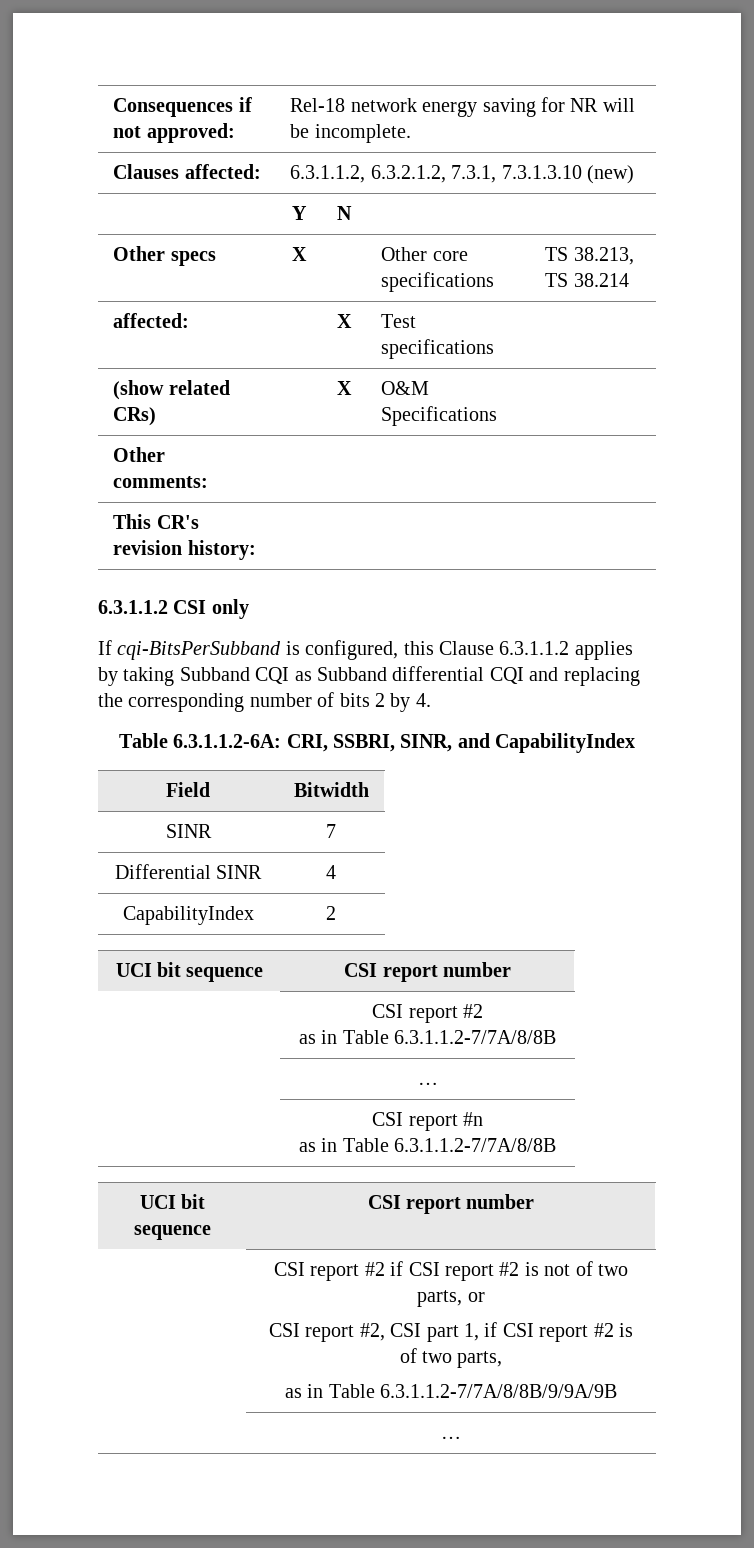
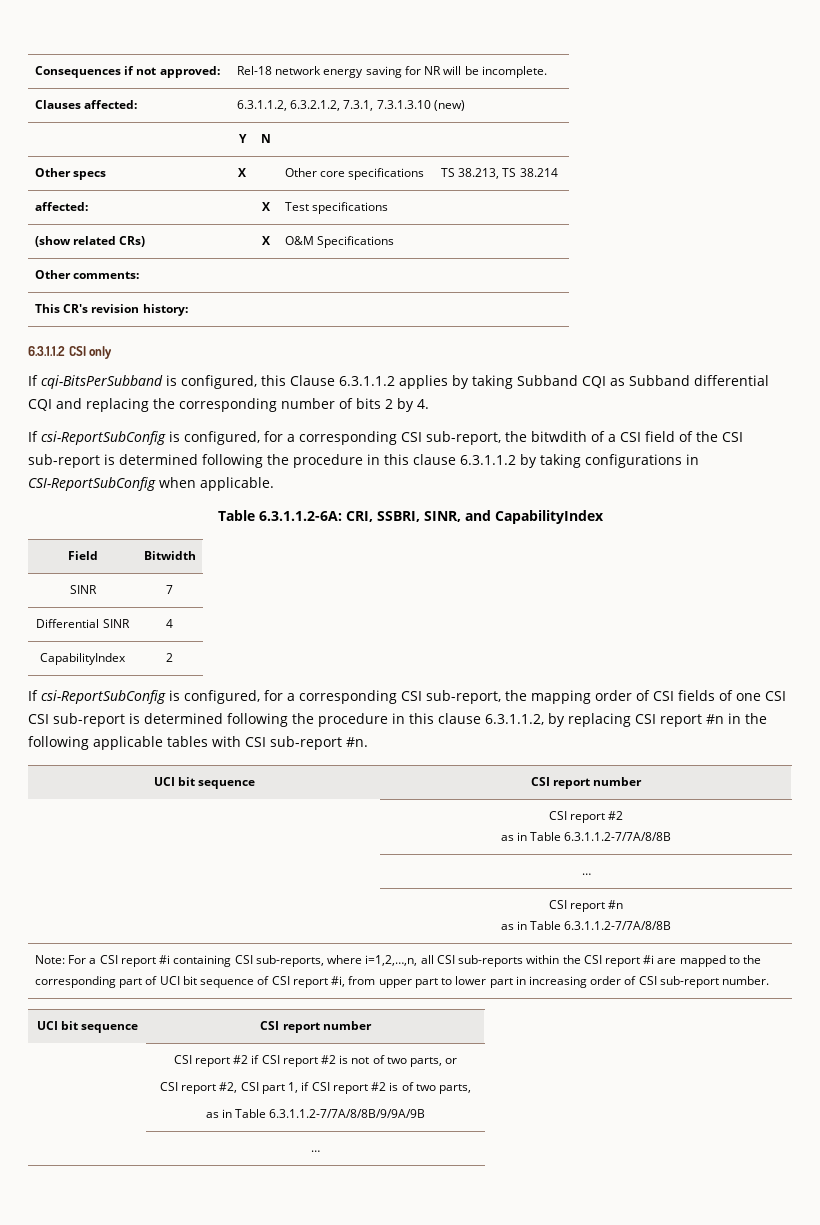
+ If csi-ReportSubConfig is configured, for a corresponding CSI sub-report, the bitwdith of a CSI field of the CSI sub-report is determined following the procedure in this clause 6.3.1.1.2 by taking configurations in CSI-ReportSubConfig when applicable.
+ If csi-ReportSubConfig is configured, for a corresponding CSI sub-report, the mapping order of CSI fields of one CSI CSI sub-report is determined following the procedure in this clause 6.3.1.1.2, by replacing CSI report #n in the following applicable tables with CSI sub-report #n.
+ Note: For a CSI report #i containing CSI sub-reports, where i=1,2,…,n, all CSI sub-reports within the CSI report #i are mapped to the corresponding part of UCI bit sequence of CSI report #i, from upper part to lower part in increasing order of CSI sub-report number.

